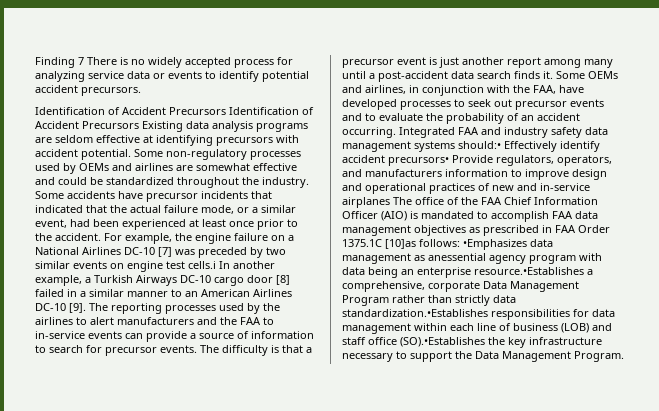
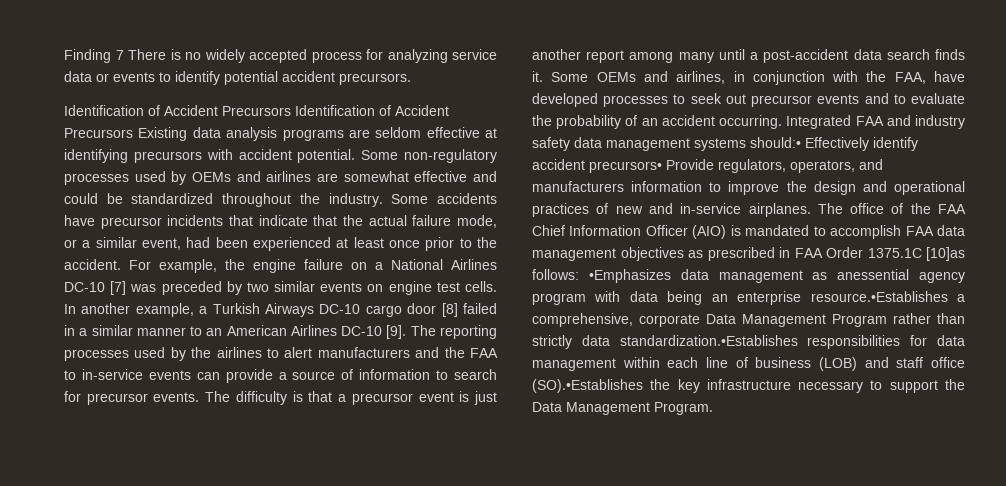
- Some accidents have precursor incidents that indicated that the actual failure mode, or a similar event, had been experienced at least once prior to the accident.
+ Some accidents have precursor incidents that indicate that the actual failure mode, or a similar event, had been experienced at least once prior to the accident.
- For example, the engine failure on a National Airlines DC-10 [7] was preceded by two similar events on engine test cells.i In another example, a Turkish Airways DC-10 cargo door [8] failed in a similar manner to an American Airlines DC-10 [9].
+ For example, the engine failure on a National Airlines DC-10 [7] was preceded by two similar events on engine test cells. In another example, a Turkish Airways DC-10 cargo door [8] failed in a similar manner to an American Airlines DC-10 [9].
- Integrated FAA and industry safety data management systems should:• Effectively identify accident precursors• Provide regulators, operators, and manufacturers information to improve design and operational practices of new and in-service airplanes The office of the FAA Chief Information Officer (AIO) is mandated to accomplish FAA data management objectives as prescribed in FAA Order 1375.1C [10]as follows:
+ Integrated FAA and industry safety data management systems should:• Effectively identify accident precursors• Provide regulators, operators, and manufacturers information to improve the design and operational practices of new and in-service airplanes. The office of the FAA Chief Information Officer (AIO) is mandated to accomplish FAA data management objectives as prescribed in FAA Order 1375.1C [10]as follows:

